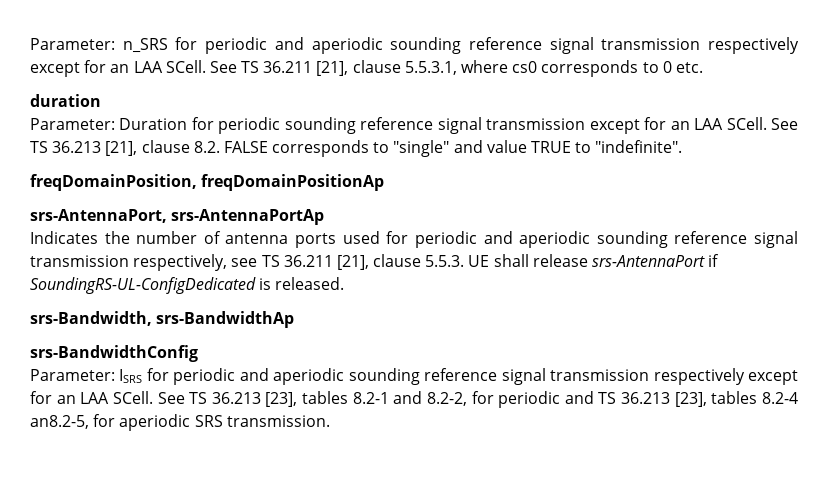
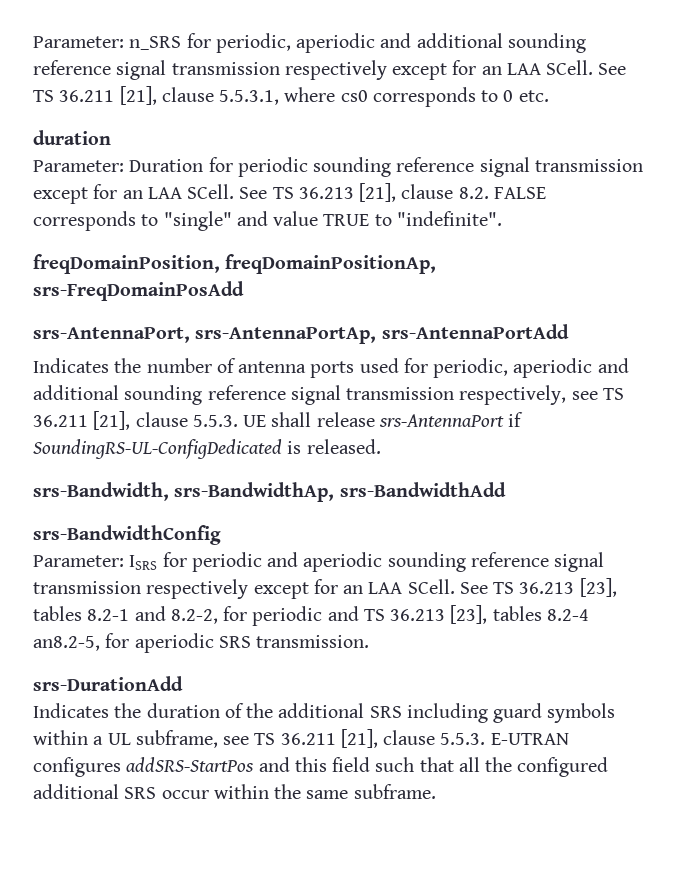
- Parameter: n_SRS for periodic and aperiodic sounding reference signal transmission respectively except for an LAA SCell.
+ Parameter: n_SRS for periodic, aperiodic and additional sounding reference signal transmission respectively except for an LAA SCell.
- freqDomainPosition, freqDomainPositionAp
+ freqDomainPosition, freqDomainPositionAp, srs-FreqDomainPosAdd
- srs-AntennaPort, srs-AntennaPortAp
+ srs-AntennaPort, srs-AntennaPortAp, srs-AntennaPortAdd
- Indicates the number of antenna ports used for periodic and aperiodic sounding reference signal transmission respectively, see TS 36.211 [21], clause 5.5.3. UE shall release srs-AntennaPort if SoundingRS-UL-ConfigDedicated is released.
+ Indicates the number of antenna ports used for periodic, aperiodic and additional sounding reference signal transmission respectively, see TS 36.211 [21], clause 5.5.3. UE shall release srs-AntennaPort if SoundingRS-UL-ConfigDedicated is released.
- srs-Bandwidth, srs-BandwidthAp
+ srs-Bandwidth, srs-BandwidthAp, srs-BandwidthAdd
+ srs-DurationAdd
+ Indicates the duration of the additional SRS including guard symbols within a UL subframe, see TS 36.211 [21], clause 5.5.3. E-UTRAN configures addSRS-StartPos and this field such that all the configured additional SRS occur within the same subframe.

